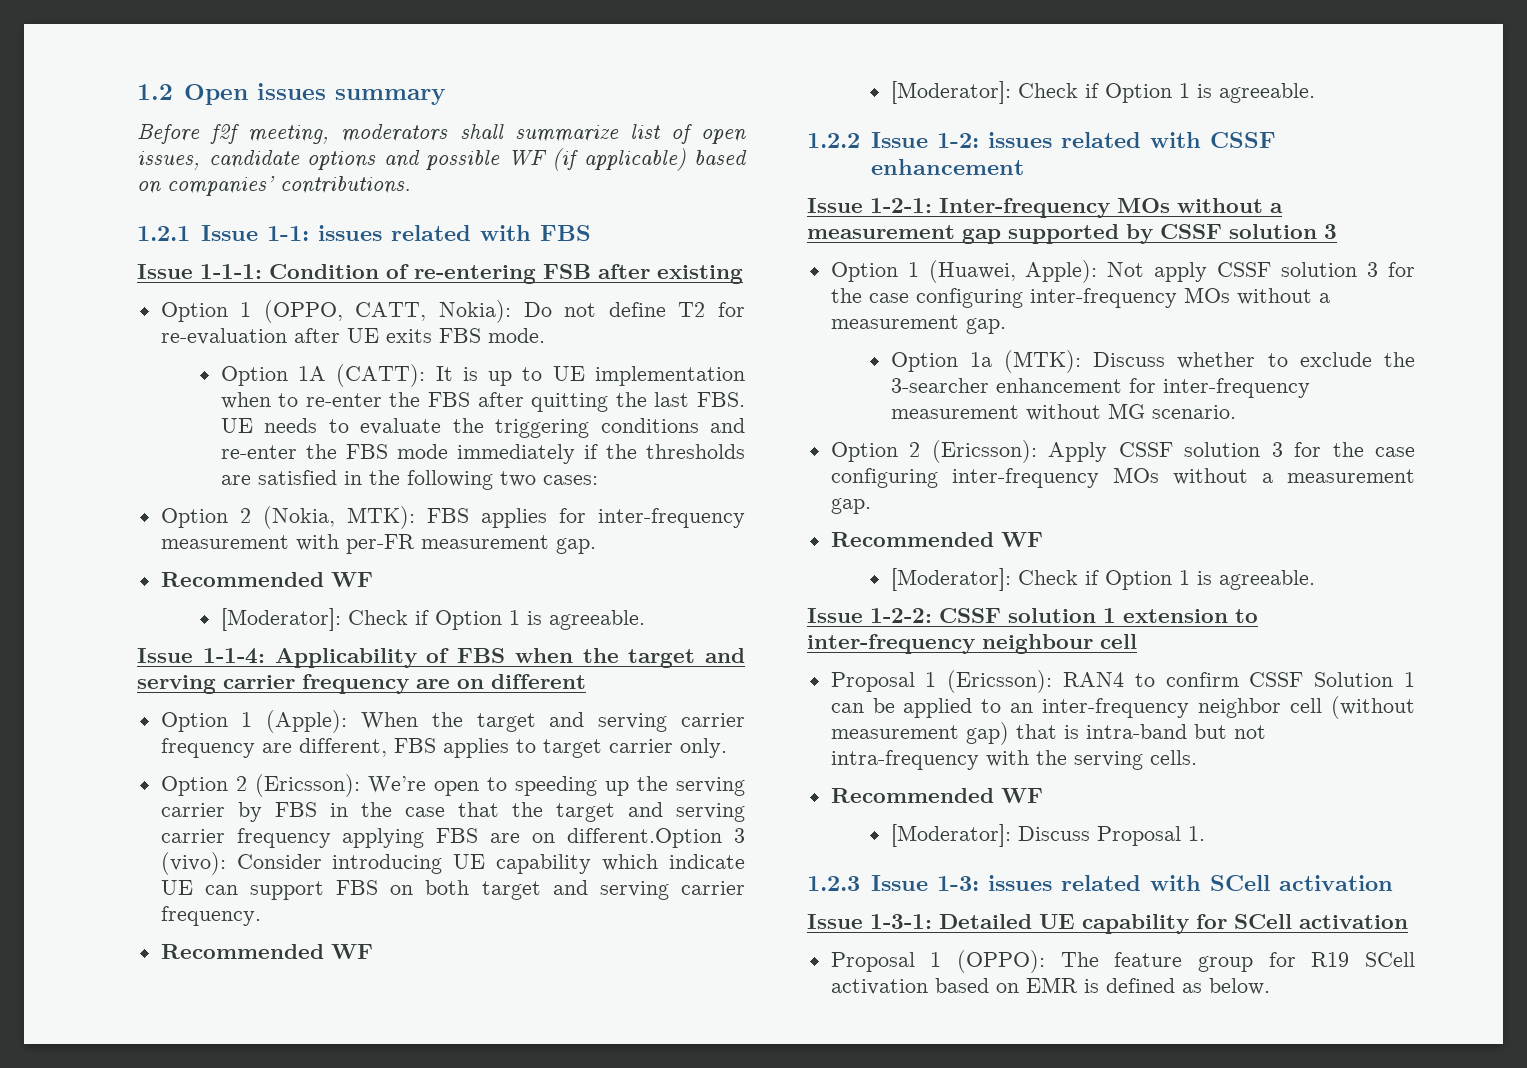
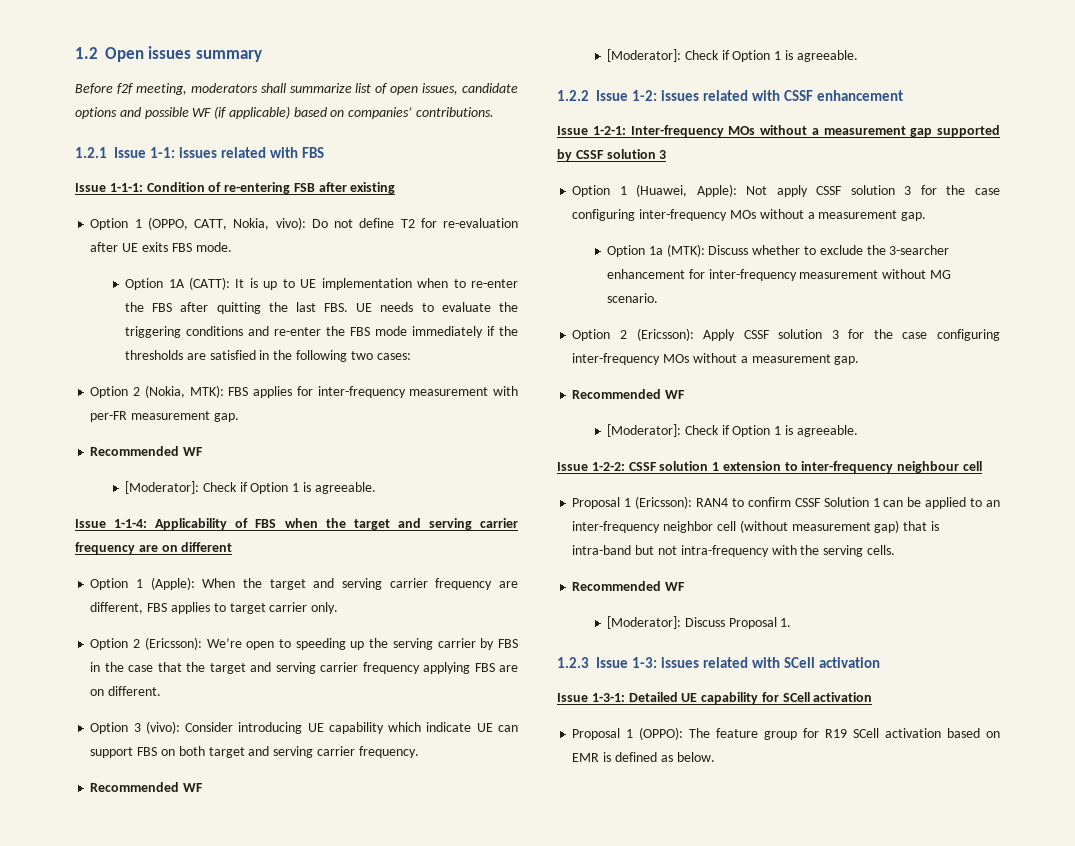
- Option 1 (OPPO, CATT, Nokia): Do not define T2 for re-evaluation after UE exits FBS mode.
+ Option 1 (OPPO, CATT, Nokia, vivo): Do not define T2 for re-evaluation after UE exits FBS mode.
- Option 2 (Ericsson): We’re open to speeding up the serving carrier by FBS in the case that the target and serving carrier frequency applying FBS are on different.Option 3 (vivo): Consider introducing UE capability which indicate UE can support FBS on both target and serving carrier frequency.
+ Option 2 (Ericsson): We’re open to speeding up the serving carrier by FBS in the case that the target and serving carrier frequency applying FBS are on different.
+ Option 3 (vivo): Consider introducing UE capability which indicate UE can support FBS on both target and serving carrier frequency.

